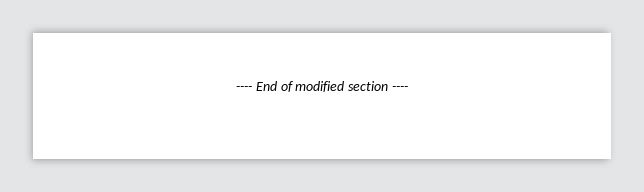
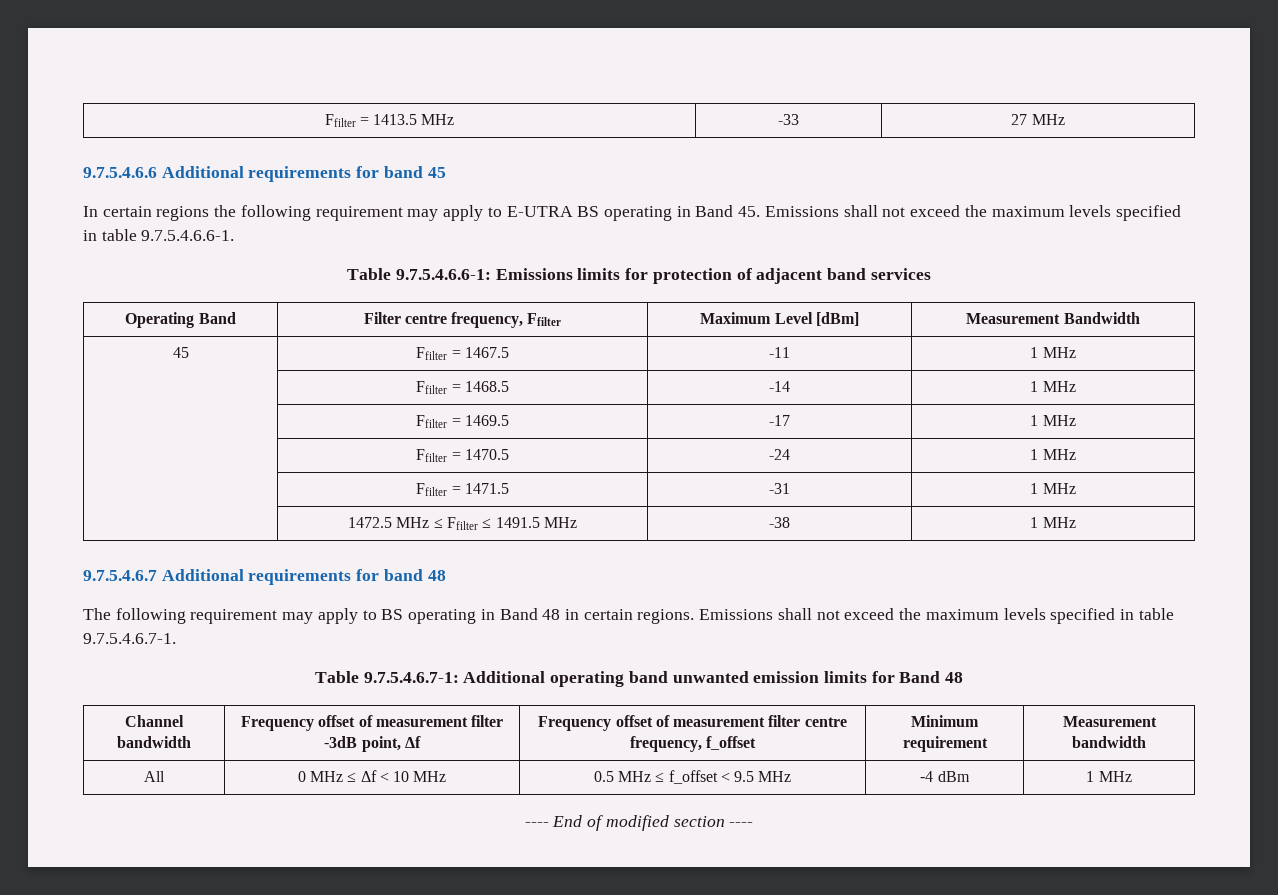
+ Ffilter = 1413.5 MHz | -33 | 27 MHz
+ 9.7.5.4.6.6 Additional requirements for band 45
+ In certain regions the following requirement may apply to E-UTRA BS operating in Band 45. Emissions shall not exceed the maximum levels specified in table 9.7.5.4.6.6-1.
+ Table 9.7.5.4.6.6-1: Emissions limits for protection of adjacent band services
+ Operating Band | Filter centre frequency, Ffilter | Maximum Level [dBm] | Measurement Bandwidth
+ 45 | Ffilter = 1467.5 | -11 | 1 MHz
+ | Ffilter = 1468.5 | -14 | 1 MHz
+ | Ffilter = 1469.5 | -17 | 1 MHz
+ | Ffilter = 1470.5 | -24 | 1 MHz
+ | Ffilter = 1471.5 | -31 | 1 MHz
+ | 1472.5 MHz ≤ Ffilter ≤ 1491.5 MHz | -38 | 1 MHz
+ 9.7.5.4.6.7 Additional requirements for band 48
+ The following requirement may apply to BS operating in Band 48 in certain regions. Emissions shall not exceed the maximum levels specified in table 9.7.5.4.6.7-1.
+ Table 9.7.5.4.6.7-1: Additional operating band unwanted emission limits for Band 48
+ Channel bandwidth | Frequency offset of measurement filter -3dB point, Δf | Frequency offset of measurement filter centre frequency, f_offset | Minimum requirement | Measurement bandwidth
+ All | 0 MHz ≤ Δf < 10 MHz | 0.5 MHz ≤ f_offset < 9.5 MHz | -4 dBm | 1 MHz

